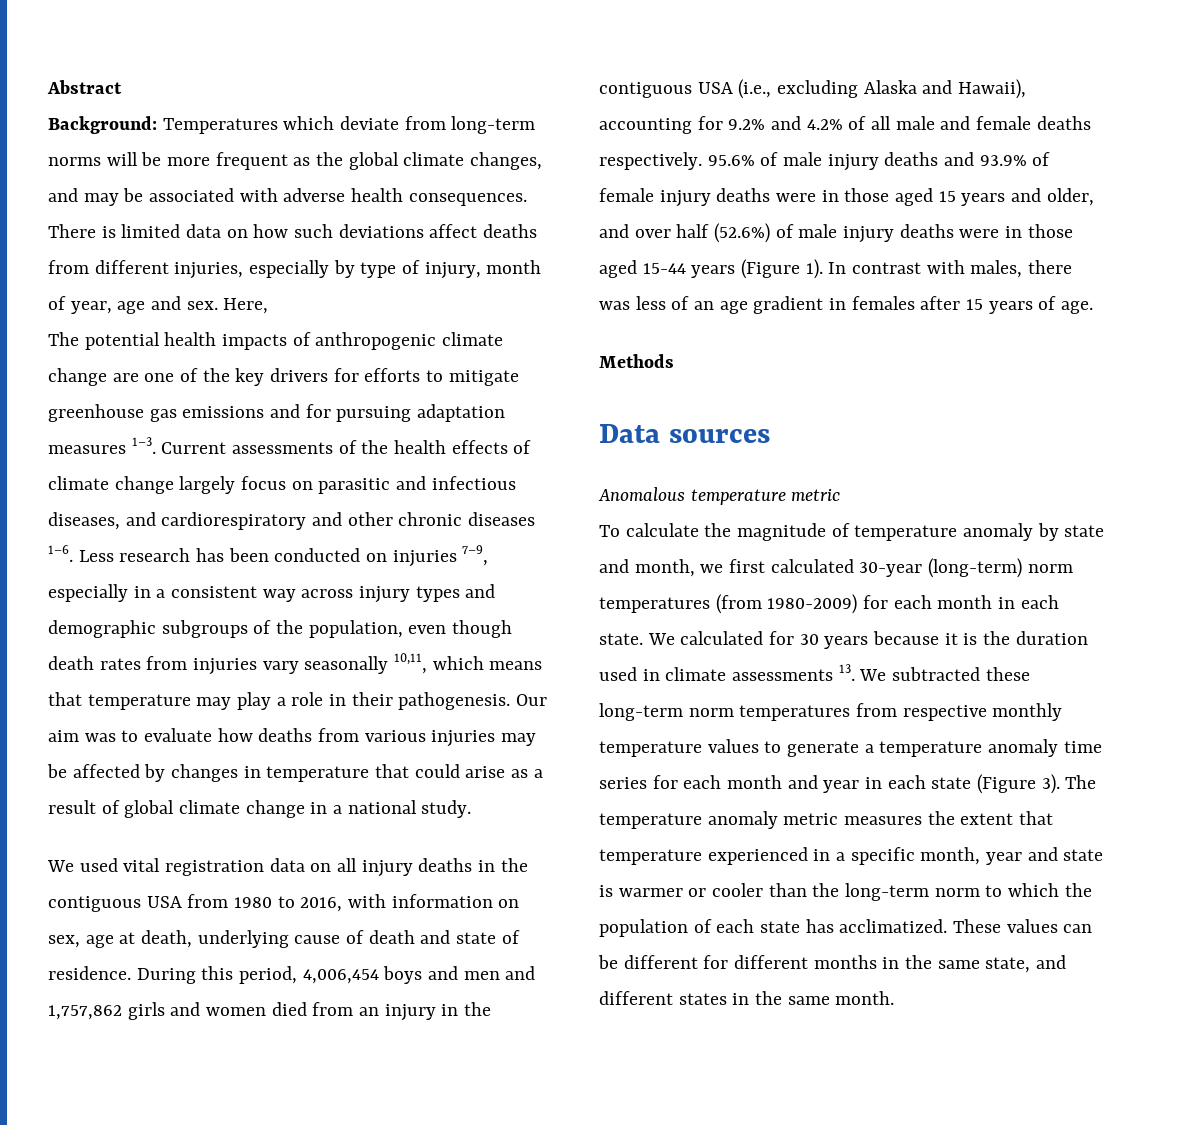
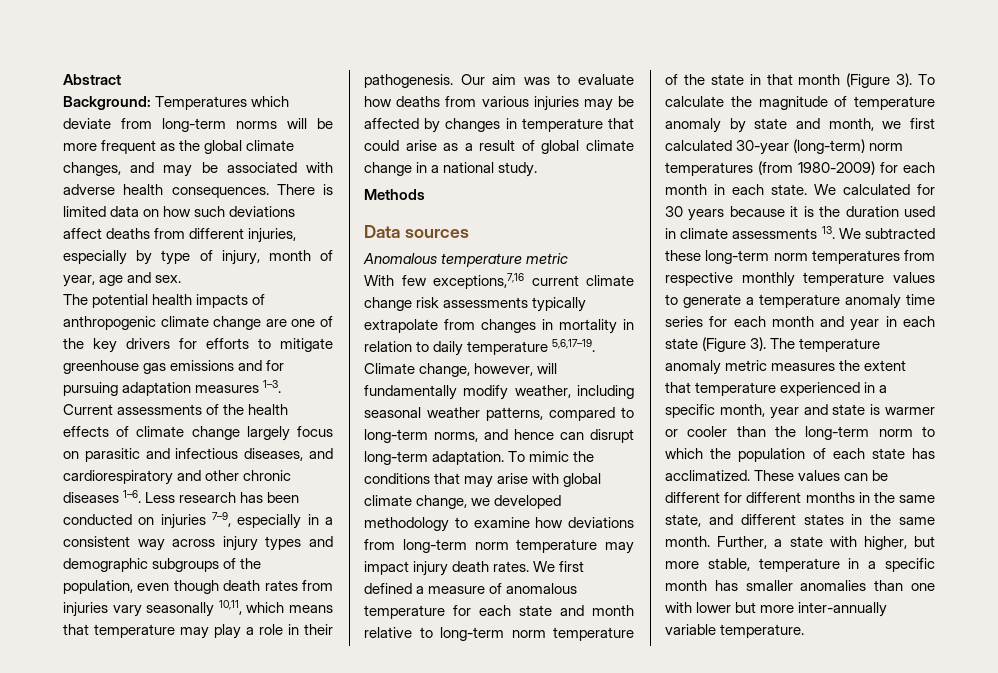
- Here,
- We used vital registration data on all injury deaths in the contiguous USA from 1980 to 2016, with information on sex, age at death, underlying cause of death and state of residence. During this period, 4,006,454 boys and men and 1,757,862 girls and women died from an injury in the contiguous USA (i.e., excluding Alaska and Hawaii), accounting for 9.2% and 4.2% of all male and female deaths respectively. 95.6% of male injury deaths and 93.9% of female injury deaths were in those aged 15 years and older, and over half (52.6%) of male injury deaths were in those aged 15-44 years (Figure 1). In contrast with males, there was less of an age gradient in females after 15 years of age.
+ With few exceptions,7,16 current climate change risk assessments typically extrapolate from changes in mortality in relation to daily temperature 5,6,17–19. Climate change, however, will fundamentally modify weather, including seasonal weather patterns, compared to long-term norms, and hence can disrupt long-term adaptation. To mimic the conditions that may arise with global climate change, we developed methodology to examine how deviations from long-term norm temperature may impact injury death rates. We first defined a measure of anomalous temperature for each state and month relative to long-term norm temperature of the state in that month (Figure 3).
+ Further, a state with higher, but more stable, temperature in a specific month has smaller anomalies than one with lower but more inter-annually variable temperature.

